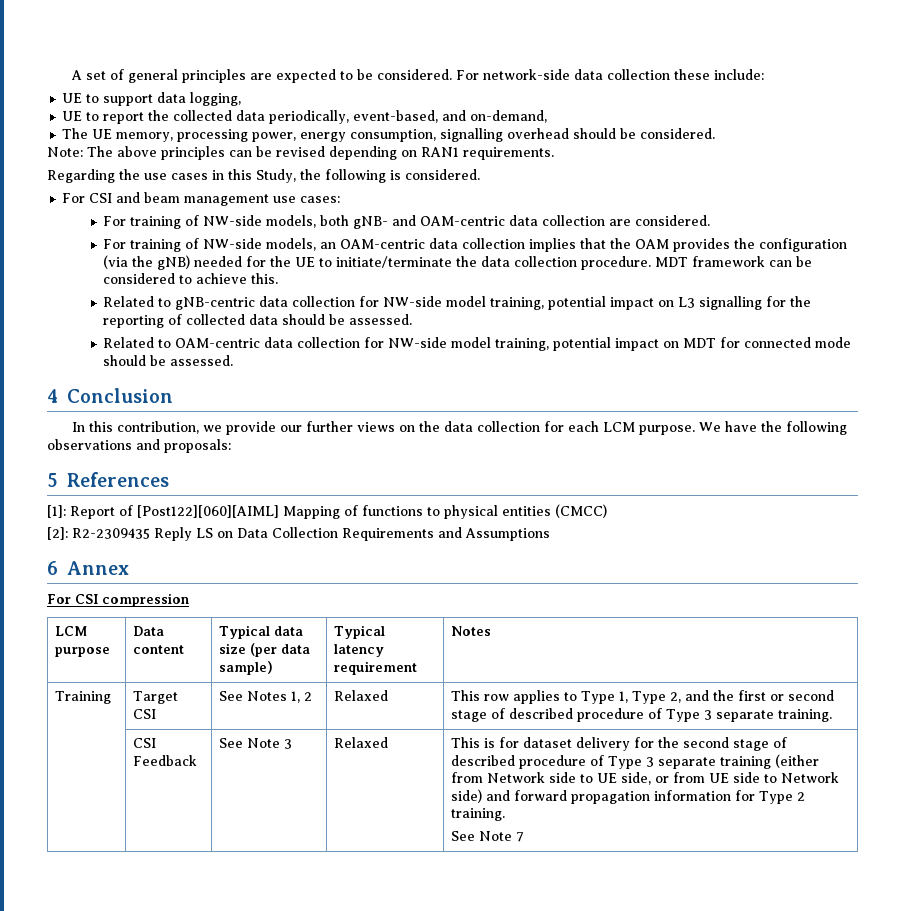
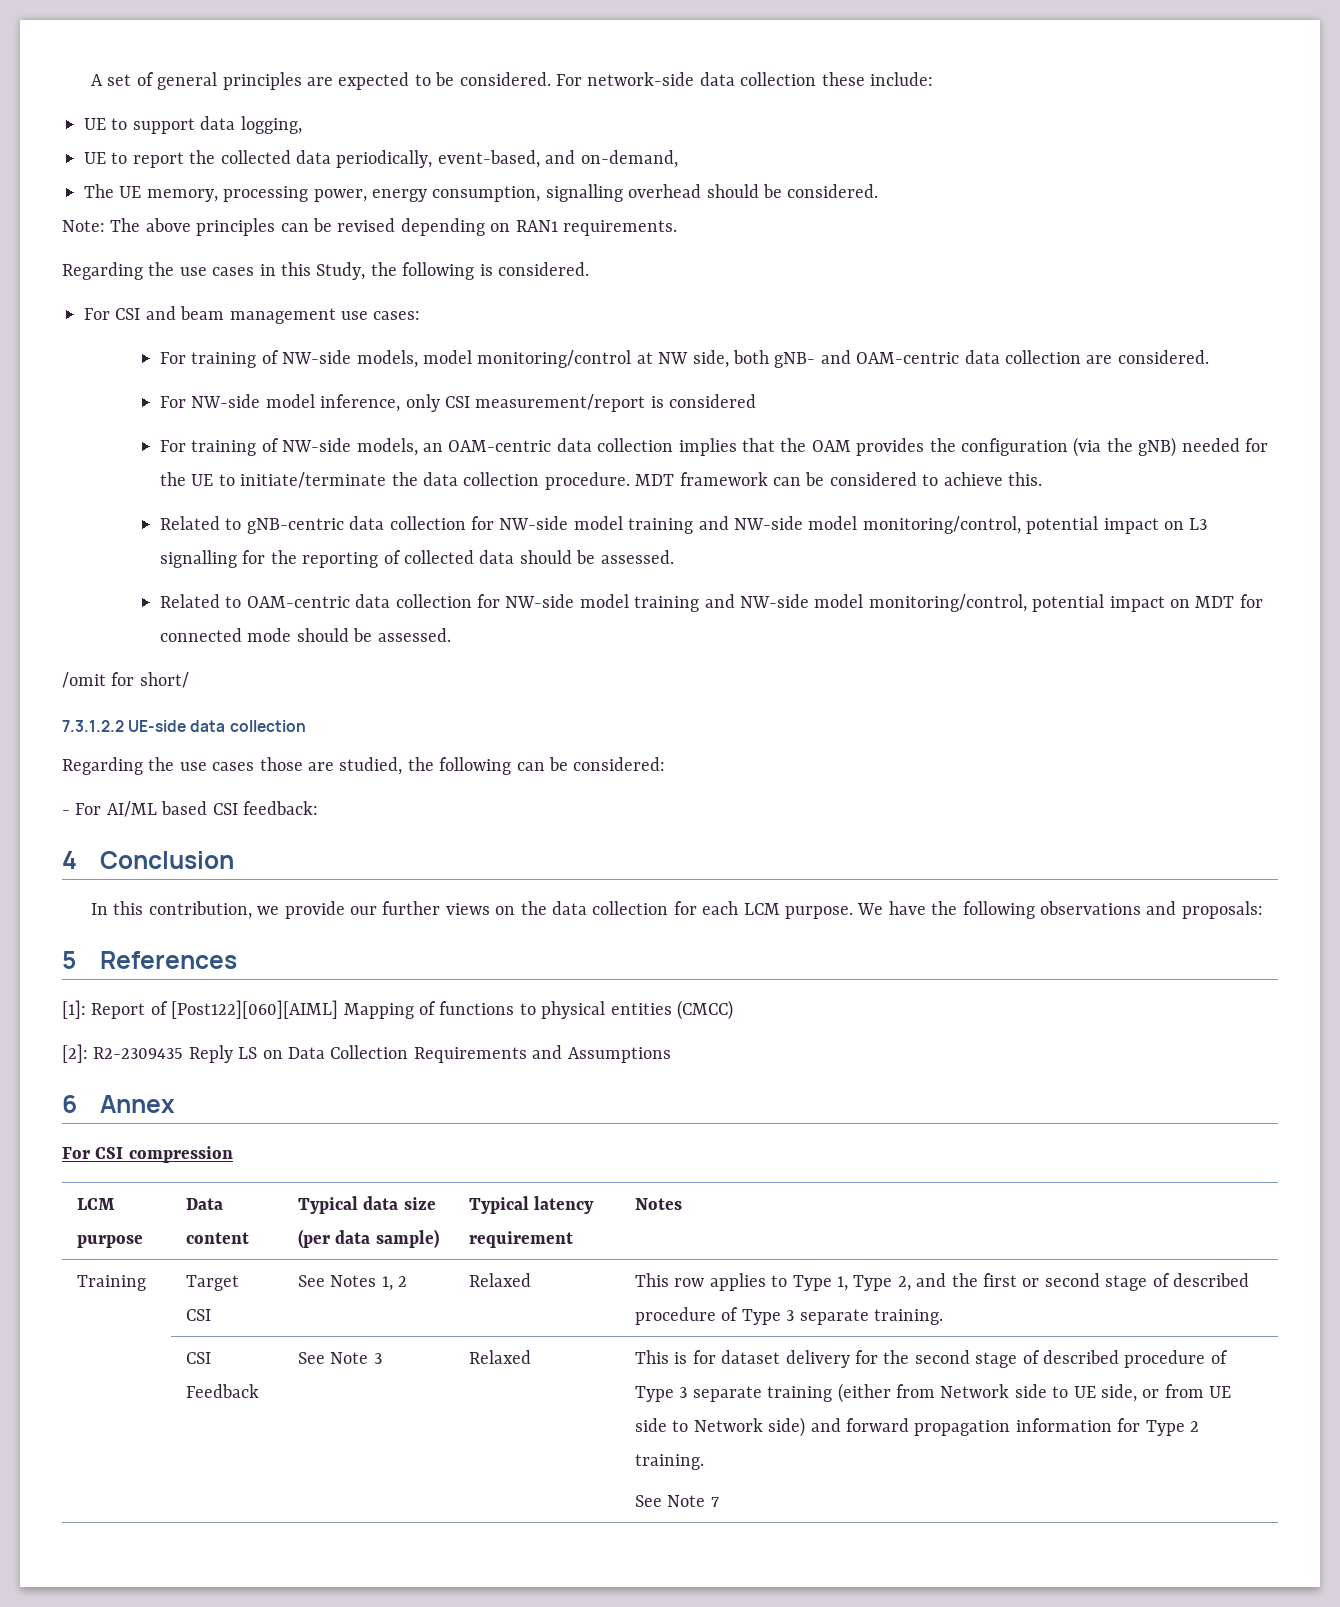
- For training of NW-side models, both gNB- and OAM-centric data collection are considered.
+ For training of NW-side models, model monitoring/control at NW side, both gNB- and OAM-centric data collection are considered.
+ For NW-side model inference, only CSI measurement/report is considered
- Related to gNB-centric data collection for NW-side model training, potential impact on L3 signalling for the reporting of collected data should be assessed.
+ Related to gNB-centric data collection for NW-side model training and NW-side model monitoring/control, potential impact on L3 signalling for the reporting of collected data should be assessed.
- Related to OAM-centric data collection for NW-side model training, potential impact on MDT for connected mode should be assessed.
+ Related to OAM-centric data collection for NW-side model training and NW-side model monitoring/control, potential impact on MDT for connected mode should be assessed.
+ /omit for short/
+ 7.3.1.2.2 UE-side data collection
+ Regarding the use cases those are studied, the following can be considered:
+ - For AI/ML based CSI feedback:

